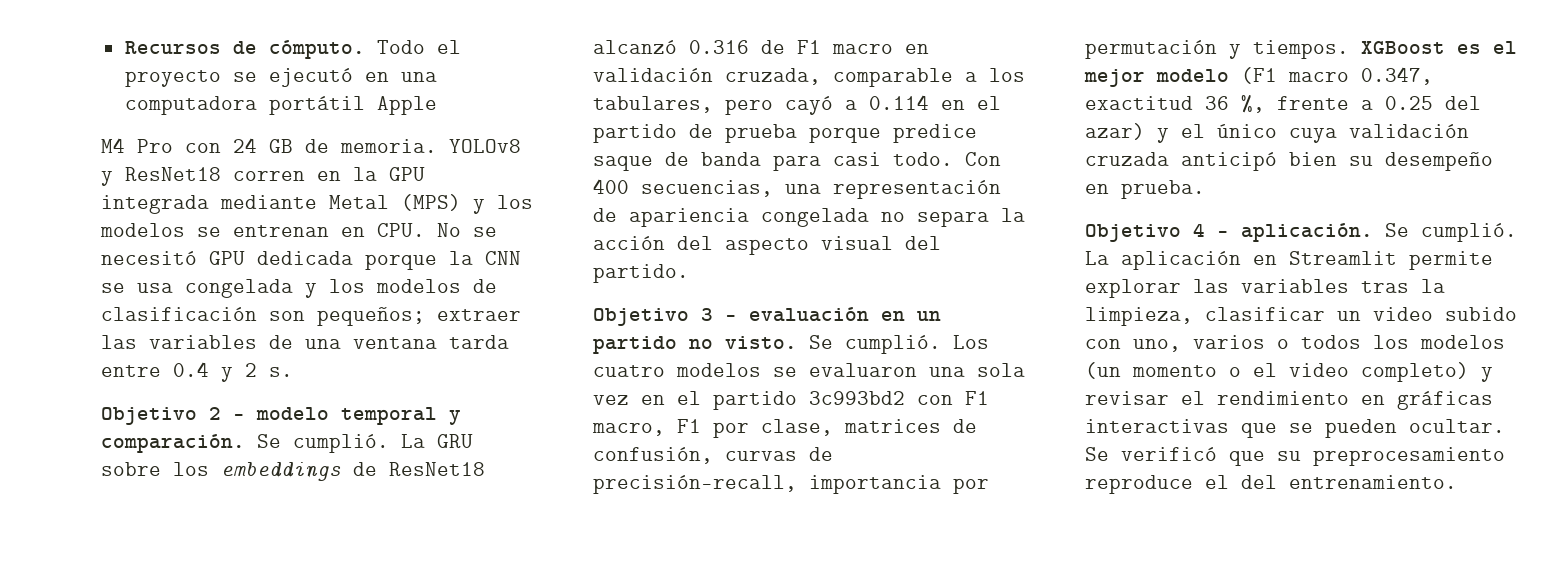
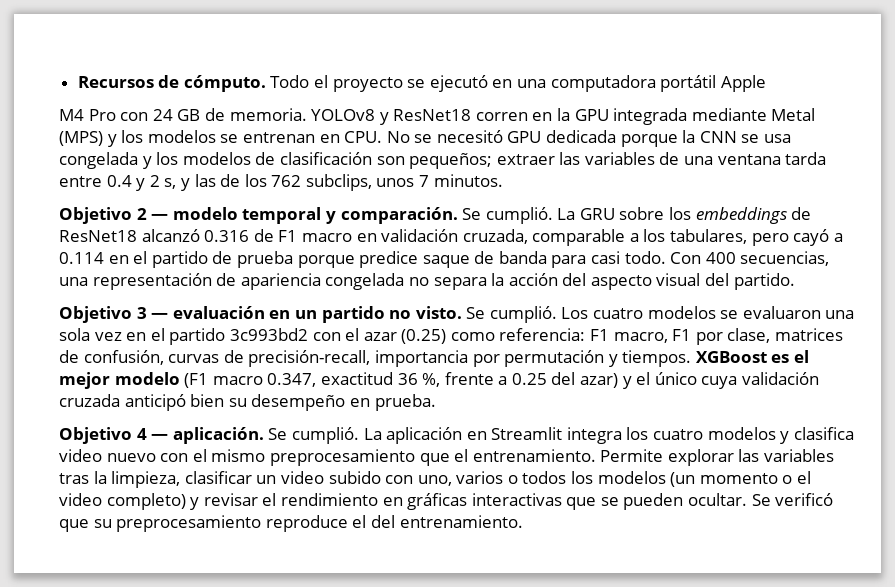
- YOLOv8 y ResNet18 corren en la GPU integrada mediante Metal (MPS) y los modelos se entrenan en CPU. No se necesitó GPU dedicada porque la CNN se usa congelada y los modelos de clasificación son pequeños; extraer las variables de una ventana tarda entre 0.4 y 2 s.
+ YOLOv8 y ResNet18 corren en la GPU integrada mediante Metal (MPS) y los modelos se entrenan en CPU. No se necesitó GPU dedicada porque la CNN se usa congelada y los modelos de clasificación son pequeños; extraer las variables de una ventana tarda entre 0.4 y 2 s, y las de los 762 subclips, unos 7 minutos.
- Los cuatro modelos se evaluaron una sola vez en el partido 3c993bd2 con F1 macro, F1 por clase, matrices de confusión, curvas de precisión-recall, importancia por permutación y tiempos.
+ Los cuatro modelos se evaluaron una sola vez en el partido 3c993bd2 con el azar (0.25) como referencia: F1 macro, F1 por clase, matrices de confusión, curvas de precisión-recall, importancia por permutación y tiempos.
- La aplicación en Streamlit permite explorar las variables tras la limpieza, clasificar un video subido con uno, varios o todos los modelos (un momento o el video completo) y revisar el rendimiento en gráficas interactivas que se pueden ocultar.
+ La aplicación en Streamlit integra los cuatro modelos y clasifica video nuevo con el mismo preprocesamiento que el entrenamiento. Permite explorar las variables tras la limpieza, clasificar un video subido con uno, varios o todos los modelos (un momento o el video completo) y revisar el rendimiento en gráficas interactivas que se pueden ocultar.

